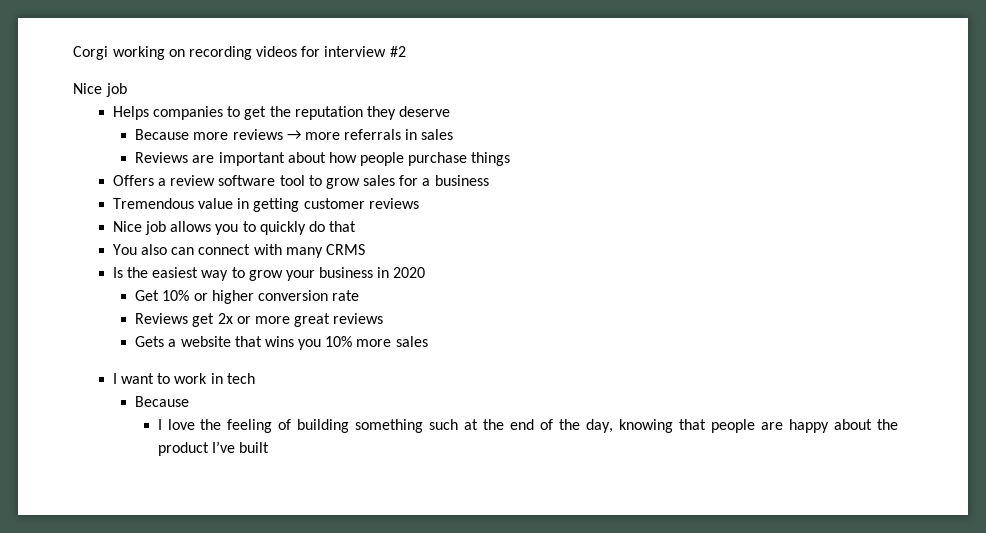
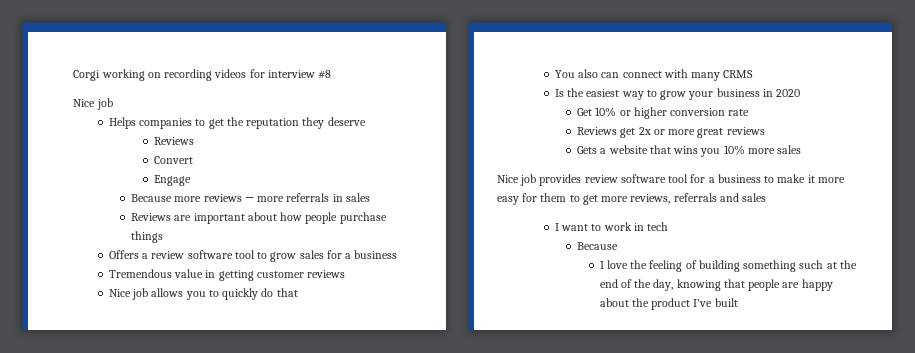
- Corgi working on recording videos for interview #2
+ Corgi working on recording videos for interview #8
  Helps companies to get the reputation they deserve
+ Reviews
+ Convert
+ Engage
+ Nice job provides review software tool for a business to make it more easy for them to get more reviews, referrals and sales

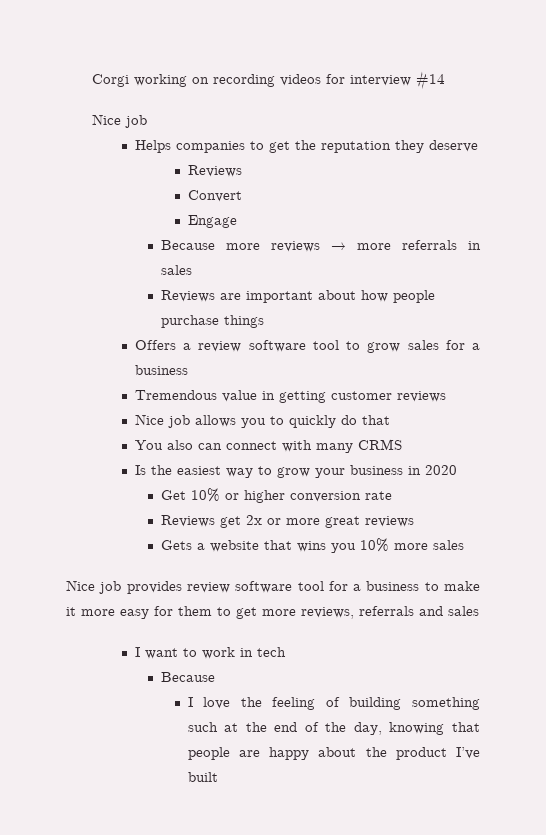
- Corgi working on recording videos for interview #8
+ Corgi working on recording videos for interview #14

